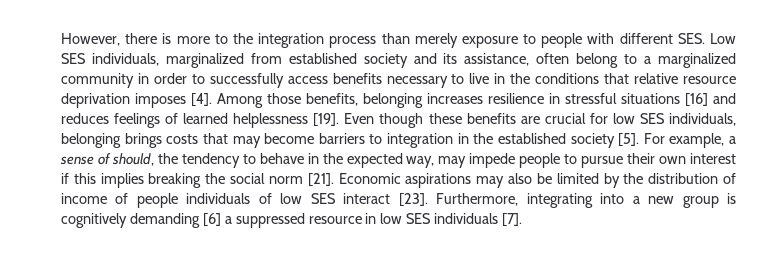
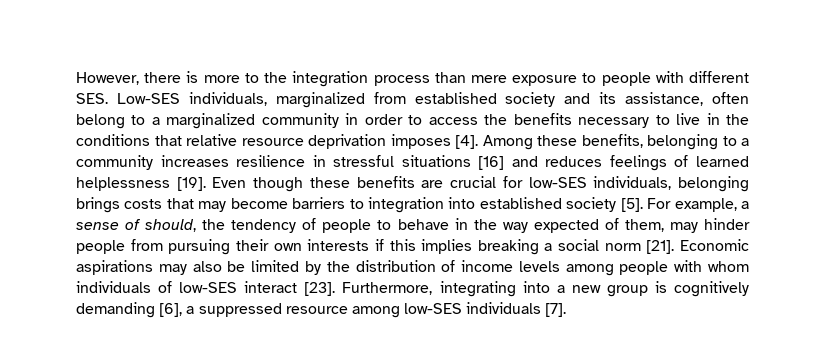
- However, there is more to the integration process than merely exposure to people with different SES. Low SES individuals, marginalized from established society and its assistance, often belong to a marginalized community in order to successfully access benefits necessary to live in the conditions that relative resource deprivation imposes [4].
+ However, there is more to the integration process than mere exposure to people with different SES. Low-SES individuals, marginalized from established society and its assistance, often belong to a marginalized community in order to access the benefits necessary to live in the conditions that relative resource deprivation imposes [4].
- Among those benefits, belonging increases resilience in stressful situations [16] and reduces feelings of learned helplessness [19].
+ Among these benefits, belonging to a community increases resilience in stressful situations [16] and reduces feelings of learned helplessness [19].
- Even though these benefits are crucial for low SES individuals, belonging brings costs that may become barriers to integration in the established society [5].
+ Even though these benefits are crucial for low-SES individuals, belonging brings costs that may become barriers to integration into established society [5].
- For example, a sense of should, the tendency to behave in the expected way, may impede people to pursue their own interest if this implies breaking the social norm [21].
+ For example, a sense of should, the tendency of people to behave in the way expected of them, may hinder people from pursuing their own interests if this implies breaking a social norm [21].
- Economic aspirations may also be limited by the distribution of income of people individuals of low SES interact [23].
+ Economic aspirations may also be limited by the distribution of income levels among people with whom individuals of low-SES interact [23].
- Furthermore, integrating into a new group is cognitively demanding [6] a suppressed resource in low SES individuals [7].
+ Furthermore, integrating into a new group is cognitively demanding [6], a suppressed resource among low-SES individuals [7].

